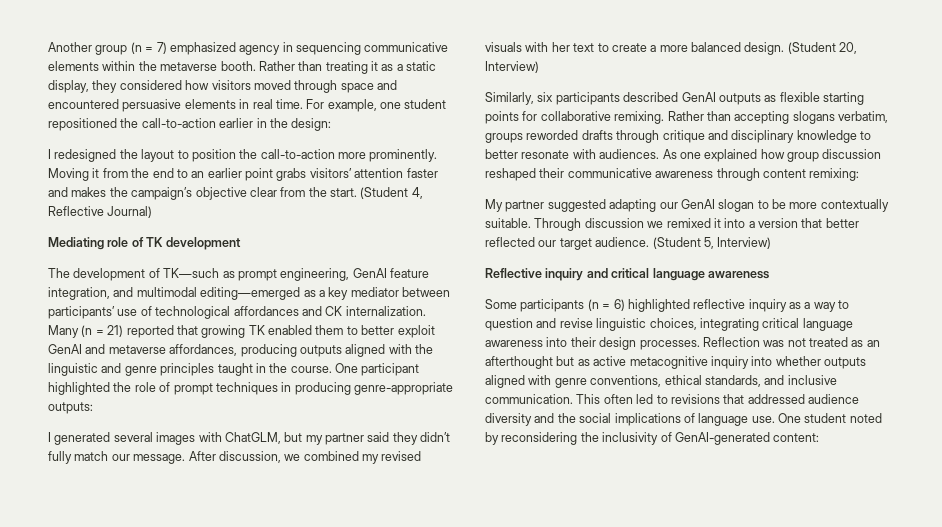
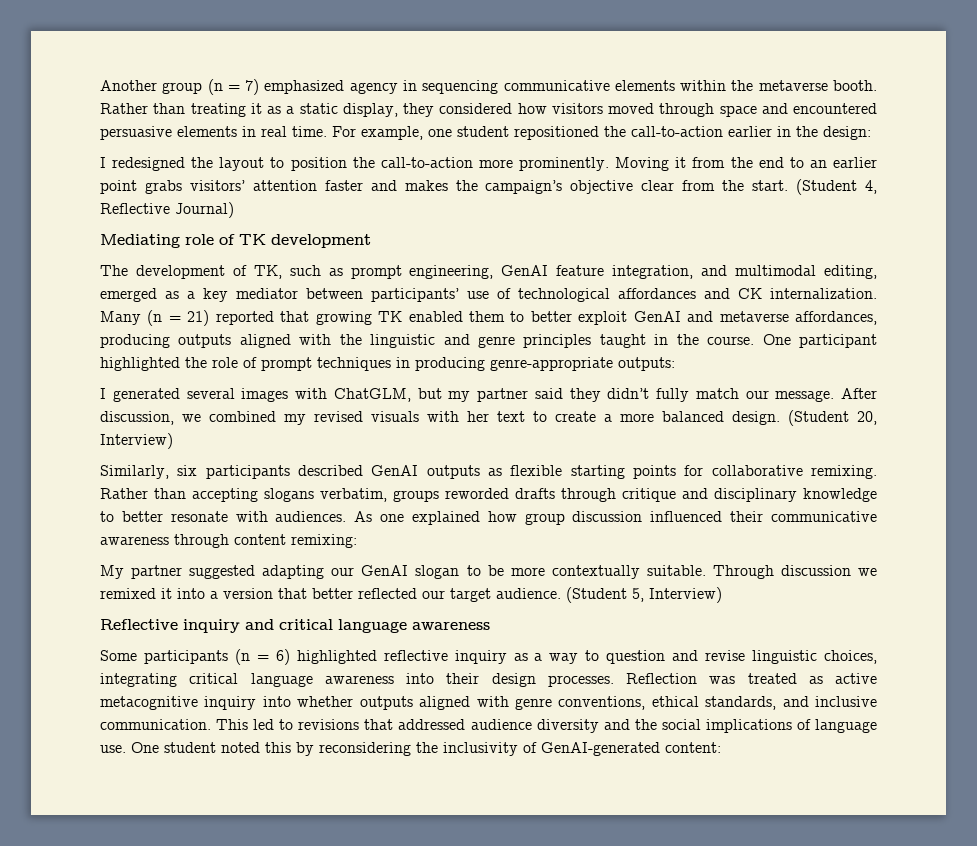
- The development of TK—such as prompt engineering, GenAI feature integration, and multimodal editing—emerged as a key mediator between participants’ use of technological affordances and CK internalization.
+ The development of TK, such as prompt engineering, GenAI feature integration, and multimodal editing, emerged as a key mediator between participants’ use of technological affordances and CK internalization.
- As one explained how group discussion reshaped their communicative awareness through content remixing:
+ As one explained how group discussion influenced their communicative awareness through content remixing:
- Reflection was not treated as an afterthought but as active metacognitive inquiry into whether outputs aligned with genre conventions, ethical standards, and inclusive communication.
+ Reflection was treated as active metacognitive inquiry into whether outputs aligned with genre conventions, ethical standards, and inclusive communication.
- This often led to revisions that addressed audience diversity and the social implications of language use.
+ This led to revisions that addressed audience diversity and the social implications of language use.
- One student noted by reconsidering the inclusivity of GenAI-generated content:
+ One student noted this by reconsidering the inclusivity of GenAI-generated content:

